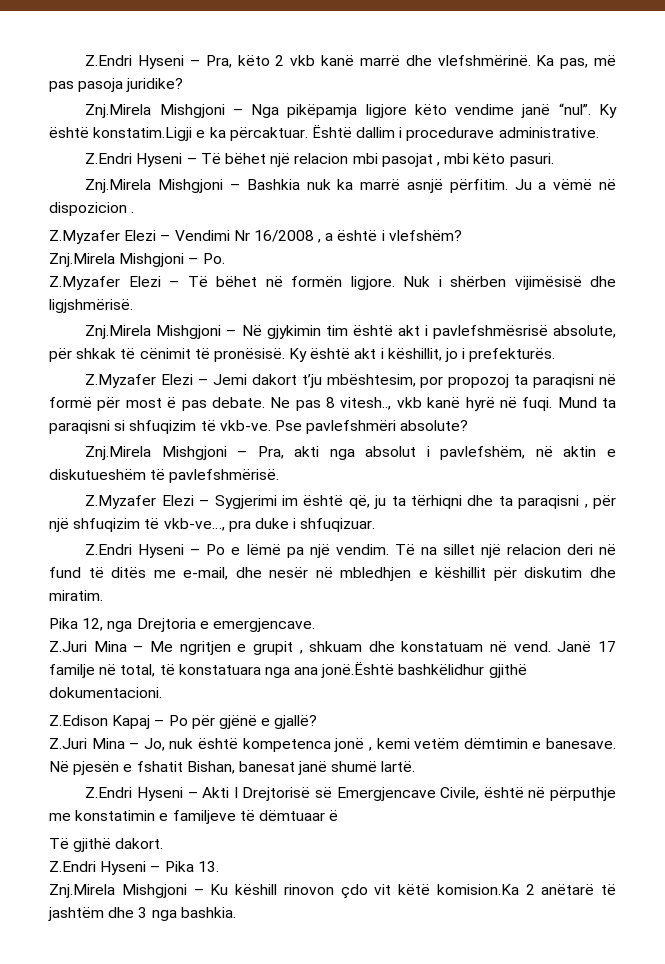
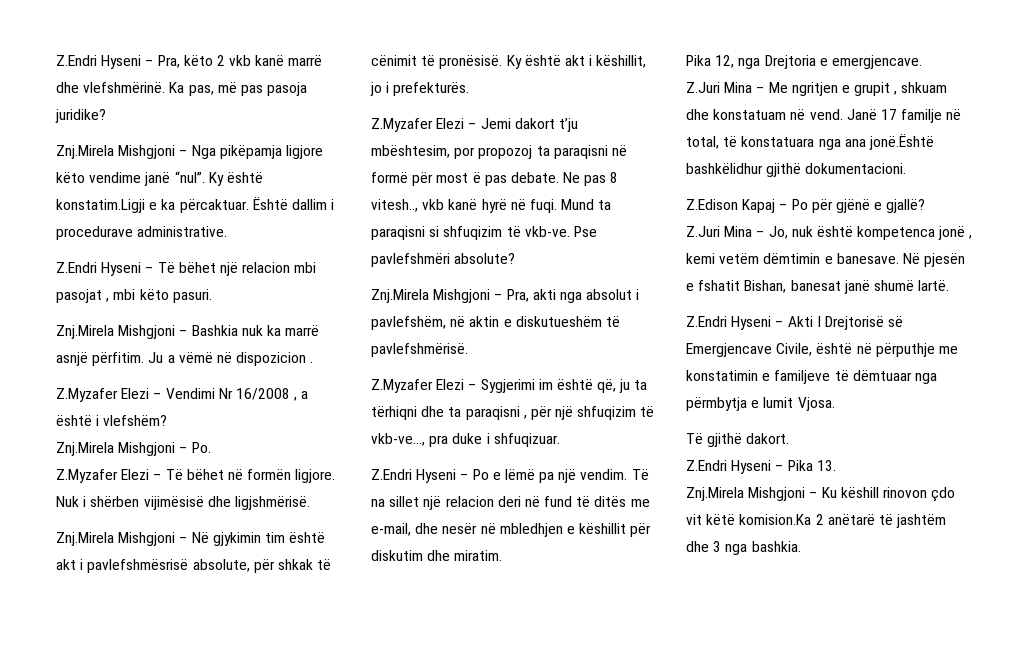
- Z.Endri Hyseni – Akti I Drejtorisë së Emergjencave Civile, është në përputhje me konstatimin e familjeve të dëmtuaar ë
+ Z.Endri Hyseni – Akti I Drejtorisë së Emergjencave Civile, është në përputhje me konstatimin e familjeve të dëmtuaar nga përmbytja e lumit Vjosa.

